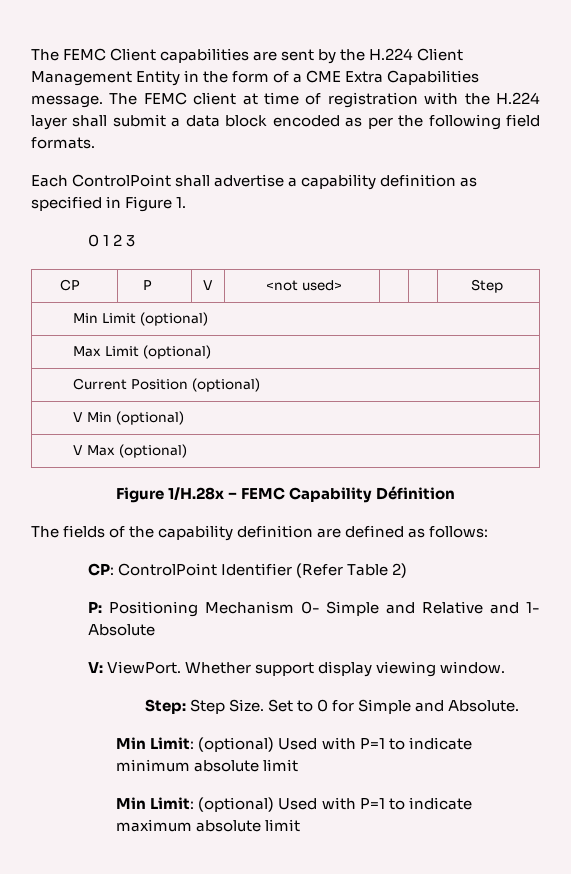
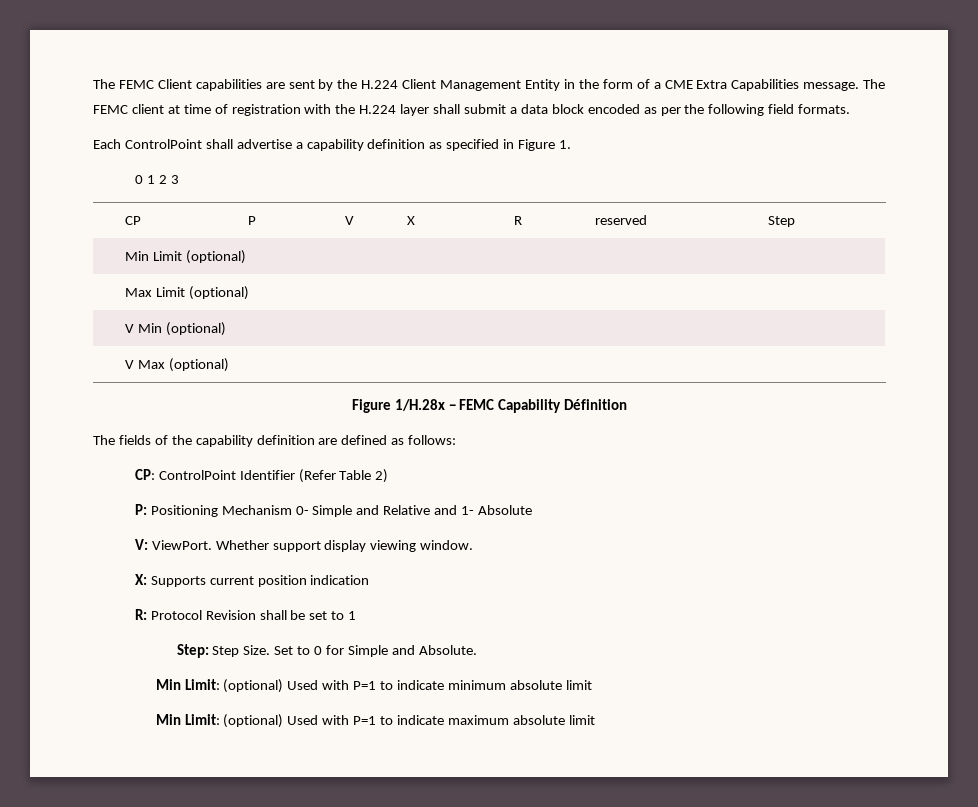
- CP | P | V | <not used> | | | Step
+ CP | P | V | X | R | reserved | Step
- Current Position (optional)
+ X: Supports current position indication
+ R: Protocol Revision shall be set to 1

